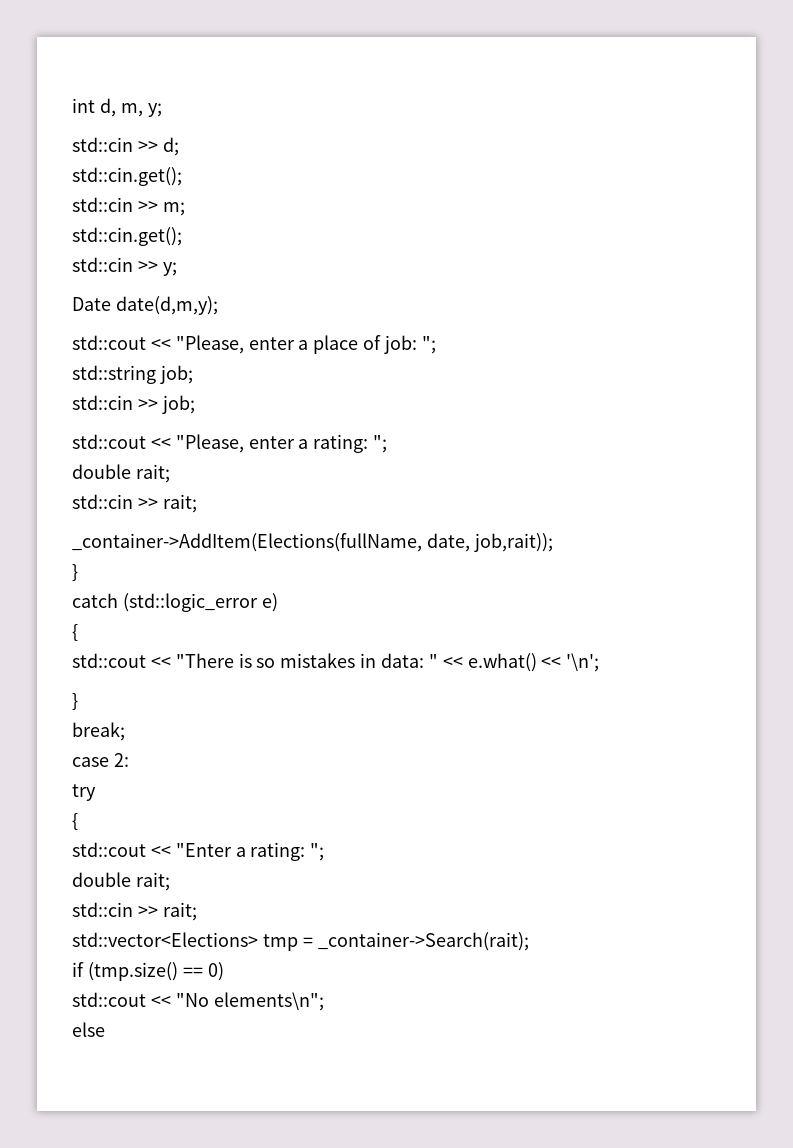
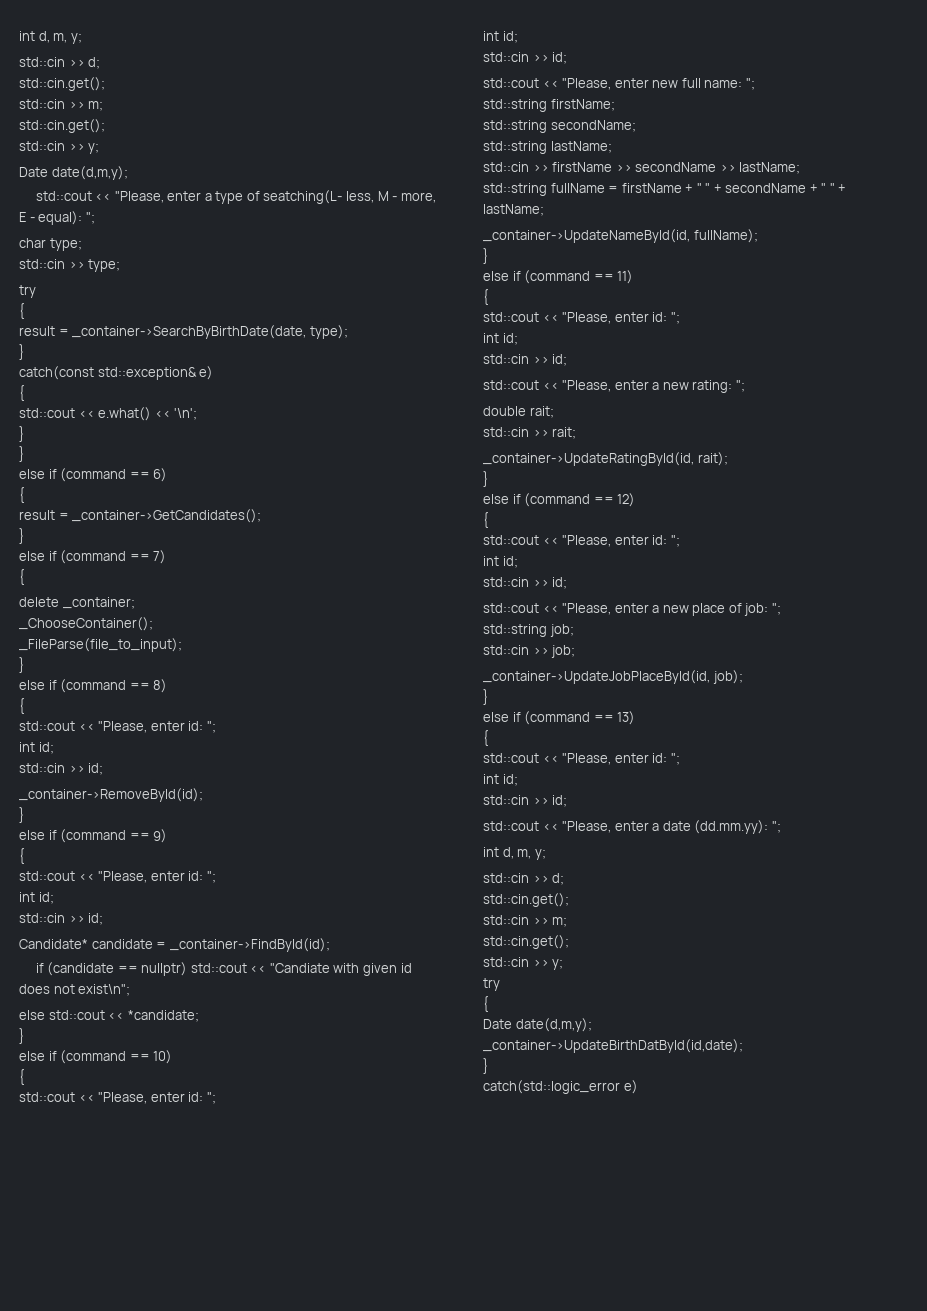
- std::cout << "Please, enter a place of job: ";
+ std::cout << "Please, enter a type of seatching(L- less, M - more, E - equal): ";
+ char type;
+ std::cin >> type;
+ try
+ {
+ result = _container->SearchByBirthDate(date, type);
+ }
+ catch(const std::exception& e)
+ {
+ std::cout << e.what() << '\n';
+ }
+ }
+ else if (command == 6)
+ {
+ result = _container->GetCandidates();
+ }
+ else if (command == 7)
+ {
+ delete _container;
+ _ChooseContainer();
+ _FileParse(file_to_input);
+ }
+ else if (command == 8)
+ {
+ std::cout << "Please, enter id: ";
+ int id;
+ std::cin >> id;
+ _container->RemoveById(id);
+ }
+ else if (command == 9)
+ {
+ std::cout << "Please, enter id: ";
+ int id;
+ std::cin >> id;
+ Candidate* candidate = _container->FindById(id);
+ if (candidate == nullptr) std::cout << "Candiate with given id does not exist\n";
+ else std::cout << *candidate;
+ }
+ else if (command == 10)
+ {
+ std::cout << "Please, enter id: ";
+ int id;
+ std::cin >> id;
+ std::cout << "Please, enter new full name: ";
+ std::string firstName;
+ std::string secondName;
+ std::string lastName;
+ std::cin >> firstName >> secondName >> lastName;
+ std::string fullName = firstName + " " + secondName + " " + lastName;
+ _container->UpdateNameById(id, fullName);
+ }
+ else if (command == 11)
+ {
+ std::cout << "Please, enter id: ";
+ int id;
+ std::cin >> id;
+ std::cout << "Please, enter a new rating: ";
+ double rait;
+ std::cin >> rait;
+ _container->UpdateRatingById(id, rait);
+ }
+ else if (command == 12)
+ {
+ std::cout << "Please, enter id: ";
+ int id;
+ std::cin >> id;
+ std::cout << "Please, enter a new place of job: ";
- std::cout << "Please, enter a rating: ";
- double rait;
- std::cin >> rait;
- _container->AddItem(Elections(fullName, date, job,rait));
+ _container->UpdateJobPlaceById(id, job);
  }
- catch (std::logic_error e)
+ else if (command == 13)
  {
- std::cout << "There is so mistakes in data: " << e.what() << '\n';
- }
- break;
- case 2:
+ std::cout << "Please, enter id: ";
+ int id;
+ std::cin >> id;
+ std::cout << "Please, enter a date (dd.mm.yy): ";
+ int d, m, y;
+ std::cin >> d;
+ std::cin.get();
+ std::cin >> m;
+ std::cin.get();
+ std::cin >> y;
  try
  {
- std::cout << "Enter a rating: ";
- double rait;
- std::cin >> rait;
- std::vector<Elections> tmp = _container->Search(rait);
- if (tmp.size() == 0)
- std::cout << "No elements\n";
- else
+ Date date(d,m,y);
+ _container->UpdateBirthDatById(id,date);
+ }
+ catch(std::logic_error e)

